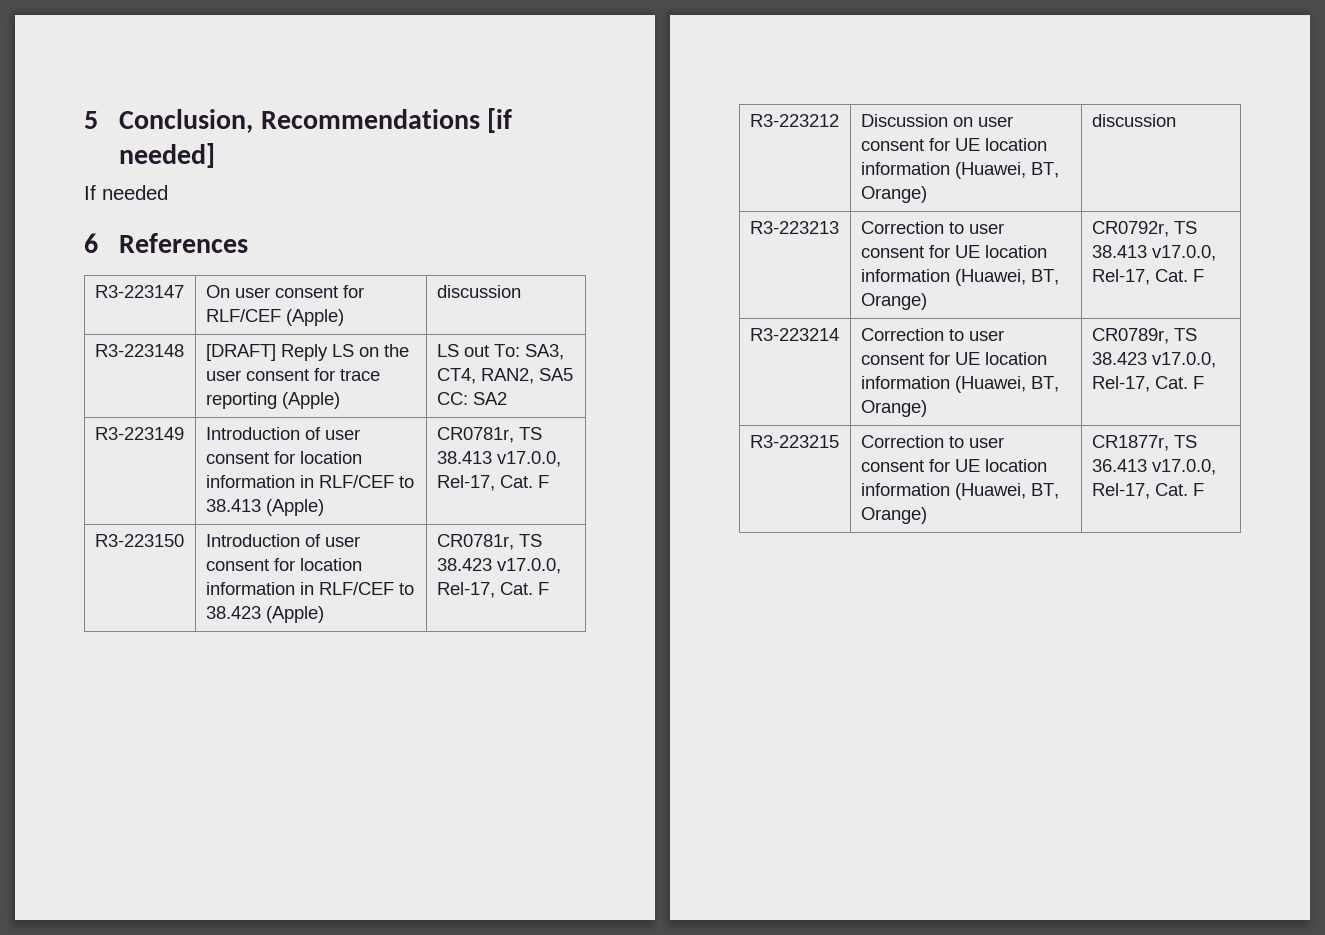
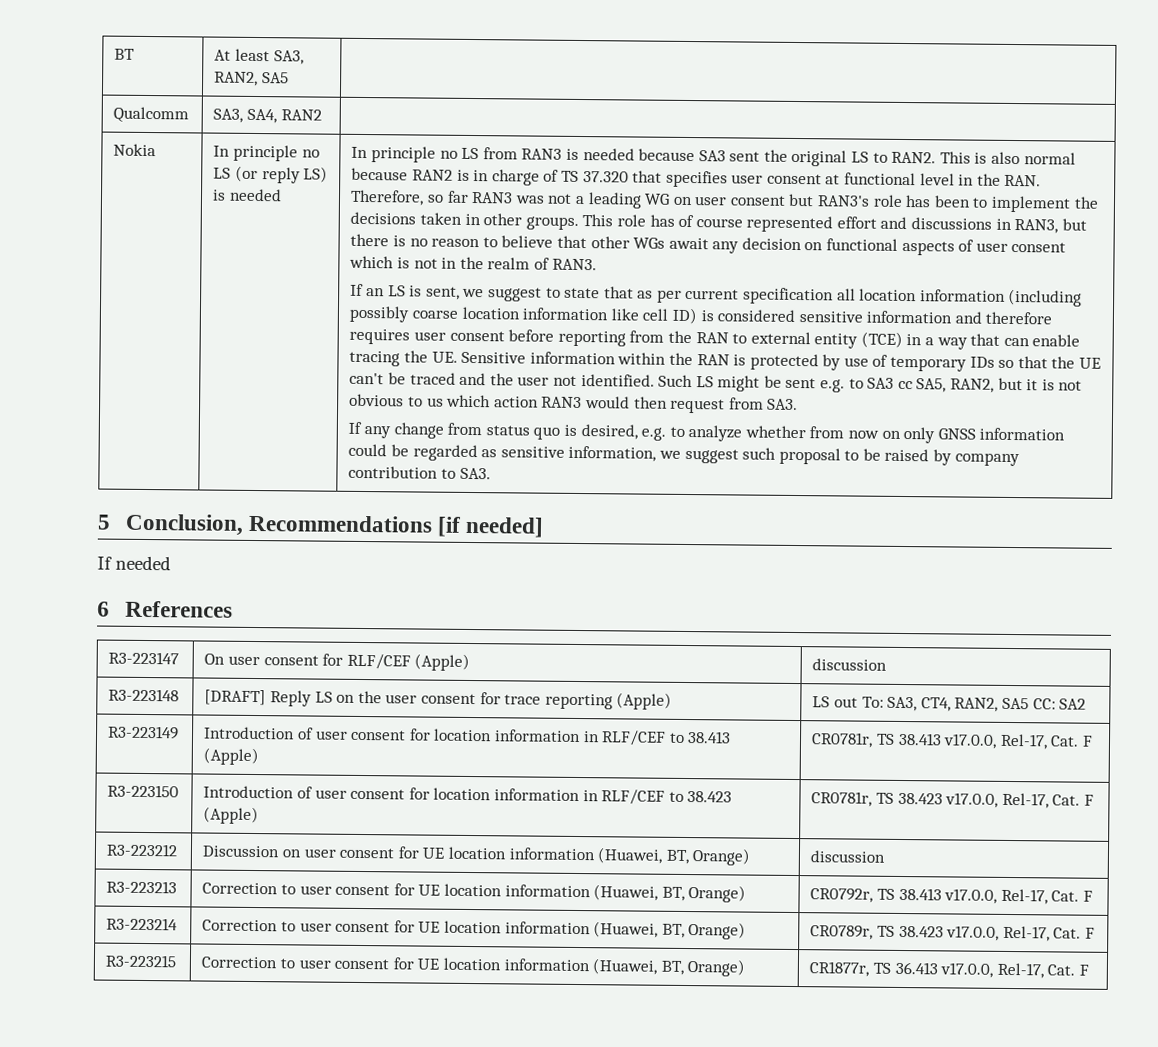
+ BT | At least SA3, RAN2, SA5 |
+ Qualcomm | SA3, SA4, RAN2 |
+ Nokia | In principle no LS (or reply LS) is needed | In principle no LS from RAN3 is needed because SA3 sent the original LS to RAN2. This is also normal because RAN2 is in charge of TS 37.320 that specifies user consent at functional level in the RAN. Therefore, so far RAN3 was not a leading WG on user consent but RAN3's role has been to implement the decisions taken in other groups. This role has of course represented effort and discussions in RAN3, but there is no reason to believe that other WGs await any decision on functional aspects of user consent which is not in the realm of RAN3.
+ If an LS is sent, we suggest to state that as per current specification all location information (including possibly coarse location information like cell ID) is considered sensitive information and therefore requires user consent before reporting from the RAN to external entity (TCE) in a way that can enable tracing the UE. Sensitive information within the RAN is protected by use of temporary IDs so that the UE can't be traced and the user not identified. Such LS might be sent e.g. to SA3 cc SA5, RAN2, but it is not obvious to us which action RAN3 would then request from SA3.
+ If any change from status quo is desired, e.g. to analyze whether from now on only GNSS information could be regarded as sensitive information, we suggest such proposal to be raised by company contribution to SA3.

